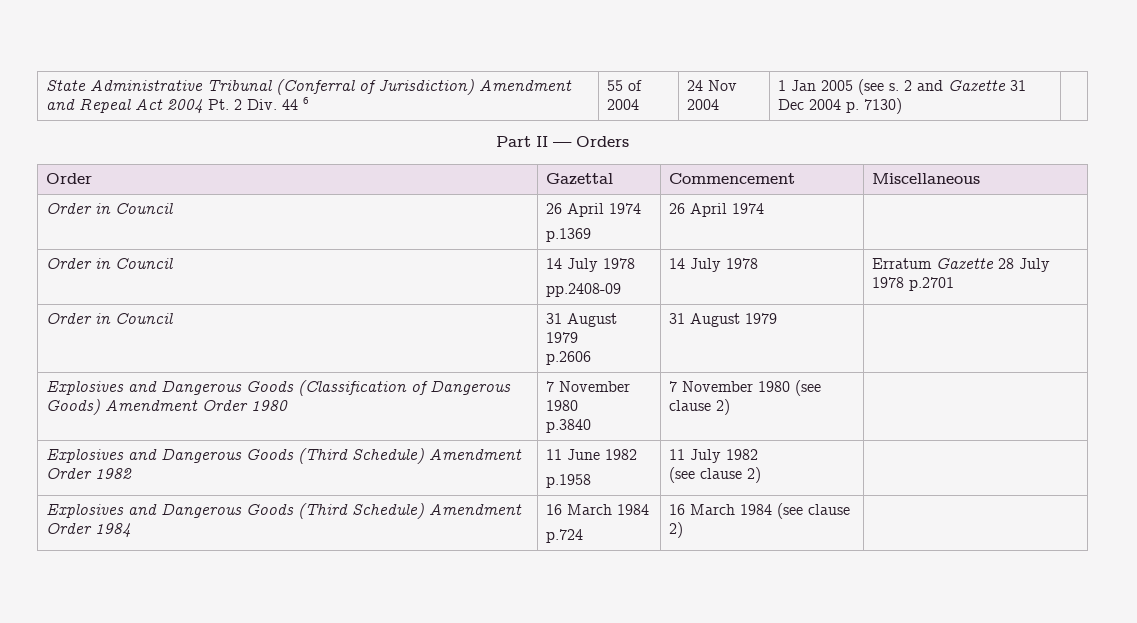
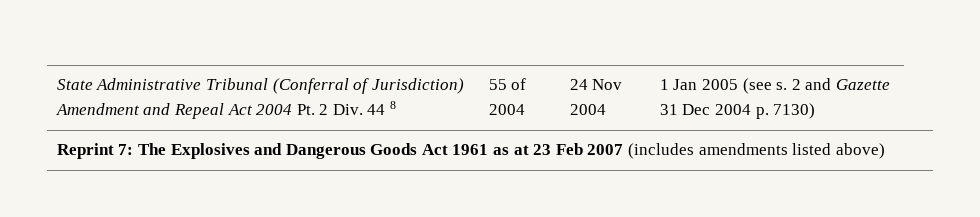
- State Administrative Tribunal (Conferral of Jurisdiction) Amendment and Repeal Act 2004 Pt. 2 Div. 44 6 | 55 of 2004 | 24 Nov 2004 | 1 Jan 2005 (see s. 2 and Gazette 31 Dec 2004 p. 7130) |
- Part II — Orders
- Order | Gazettal | Commencement | Miscellaneous
- Order in Council | 26 April 1974
- p.1369 | 26 April 1974 |
- Order in Council | 14 July 1978
- pp.2408-09 | 14 July 1978 | Erratum Gazette 28 July 1978 p.2701
- Order in Council | 31 August 1979
- p.2606 | 31 August 1979 |
- Explosives and Dangerous Goods (Classification of Dangerous Goods) Amendment Order 1980 | 7 November 1980
- p.3840 | 7 November 1980 (see clause 2) |
- Explosives and Dangerous Goods (Third Schedule) Amendment Order 1982 | 11 June 1982
- p.1958 | 11 July 1982
- (see clause 2) |
- Explosives and Dangerous Goods (Third Schedule) Amendment Order 1984 | 16 March 1984
- p.724 | 16 March 1984 (see clause 2) |
+ State Administrative Tribunal (Conferral of Jurisdiction) Amendment and Repeal Act 2004 Pt. 2 Div. 44 8 | 55 of 2004 | 24 Nov 2004 | 1 Jan 2005 (see s. 2 and Gazette 31 Dec 2004 p. 7130)
+ Reprint 7: The Explosives and Dangerous Goods Act 1961 as at 23 Feb 2007 (includes amendments listed above)

